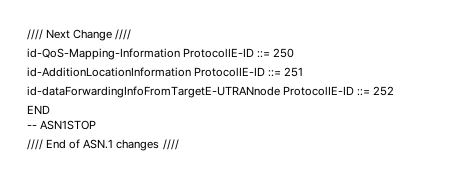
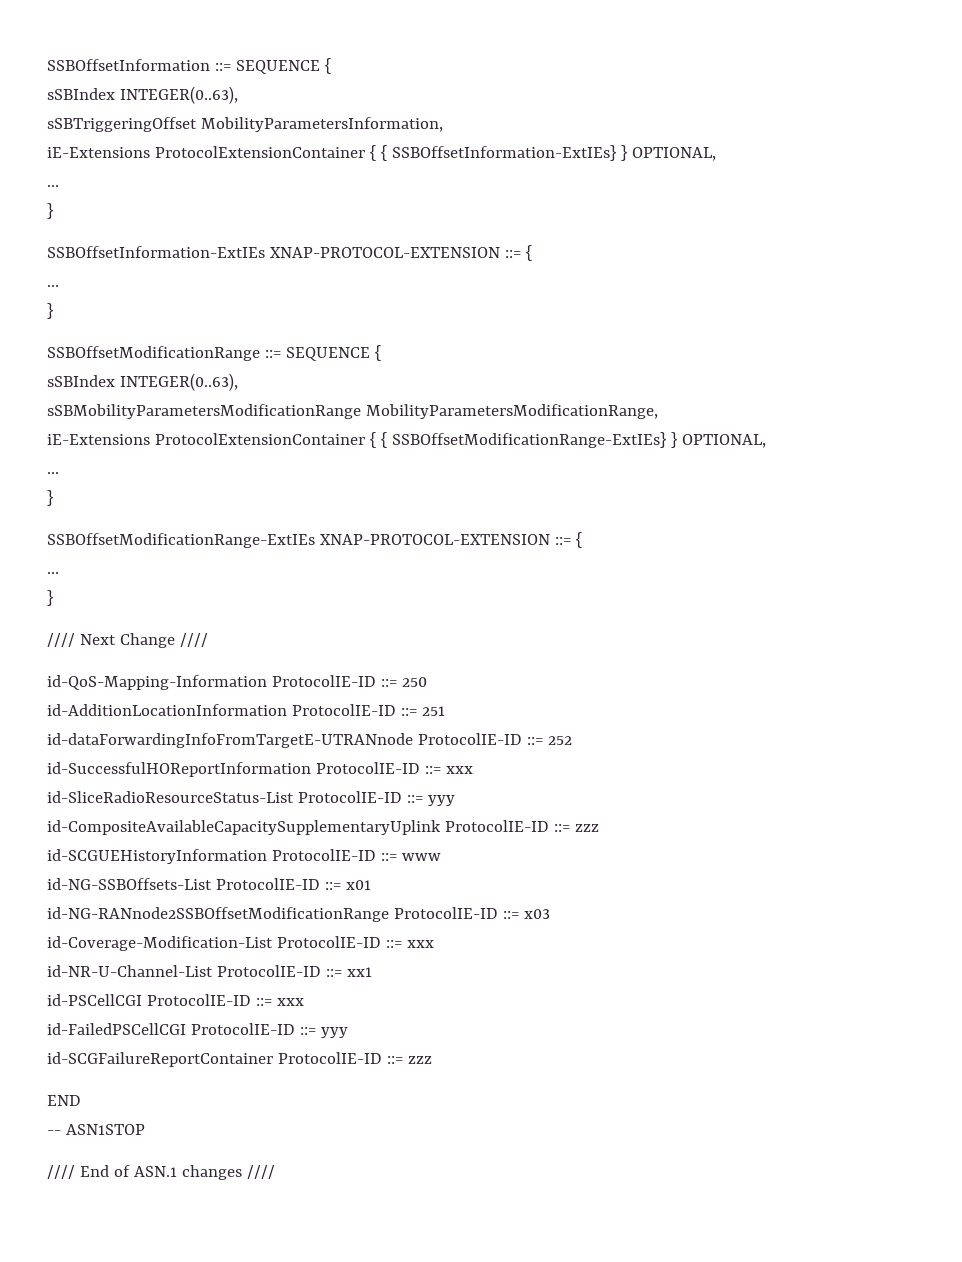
+ SSBOffsetInformation ::= SEQUENCE {
+ sSBIndex INTEGER(0..63),
+ sSBTriggeringOffset MobilityParametersInformation,
+ iE-Extensions ProtocolExtensionContainer { { SSBOffsetInformation-ExtIEs} } OPTIONAL,
+ ...
+ }
+ SSBOffsetInformation-ExtIEs XNAP-PROTOCOL-EXTENSION ::= {
+ ...
+ }
+ SSBOffsetModificationRange ::= SEQUENCE {
+ sSBIndex INTEGER(0..63),
+ sSBMobilityParametersModificationRange MobilityParametersModificationRange,
+ iE-Extensions ProtocolExtensionContainer { { SSBOffsetModificationRange-ExtIEs} } OPTIONAL,
+ ...
+ }
+ SSBOffsetModificationRange-ExtIEs XNAP-PROTOCOL-EXTENSION ::= {
+ ...
+ }
+ id-SuccessfulHOReportInformation ProtocolIE-ID ::= xxx
+ id-SliceRadioResourceStatus-List ProtocolIE-ID ::= yyy
+ id-CompositeAvailableCapacitySupplementaryUplink ProtocolIE-ID ::= zzz
+ id-SCGUEHistoryInformation ProtocolIE-ID ::= www
+ id-NG-SSBOffsets-List ProtocolIE-ID ::= x01
+ id-NG-RANnode2SSBOffsetModificationRange ProtocolIE-ID ::= x03
+ id-Coverage-Modification-List ProtocolIE-ID ::= xxx
+ id-NR-U-Channel-List ProtocolIE-ID ::= xx1
+ id-PSCellCGI ProtocolIE-ID ::= xxx
+ id-FailedPSCellCGI ProtocolIE-ID ::= yyy
+ id-SCGFailureReportContainer ProtocolIE-ID ::= zzz

